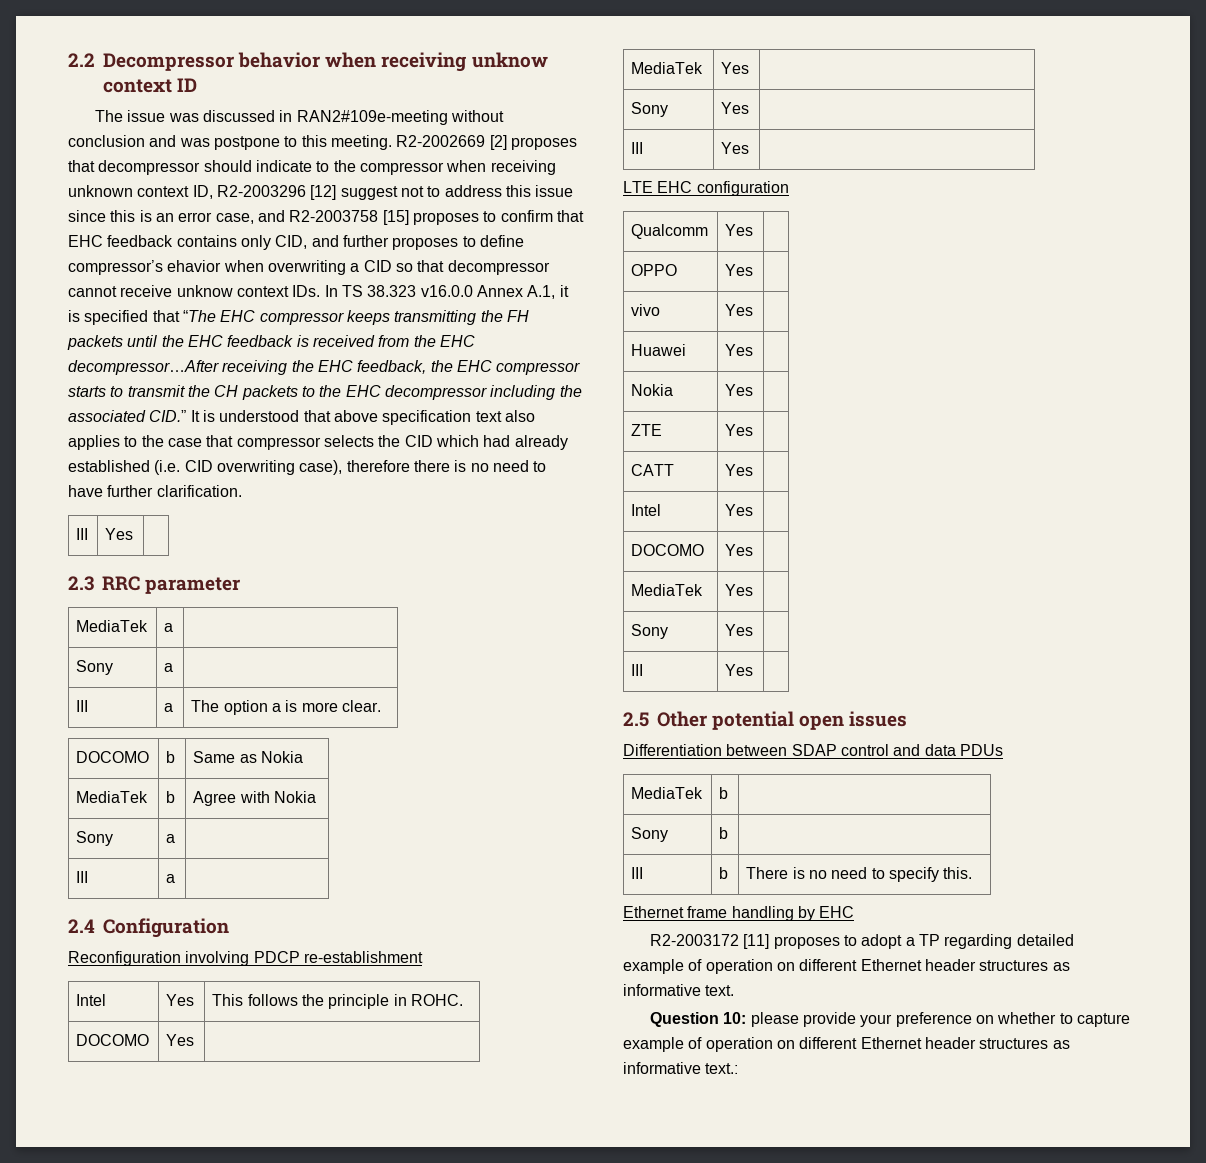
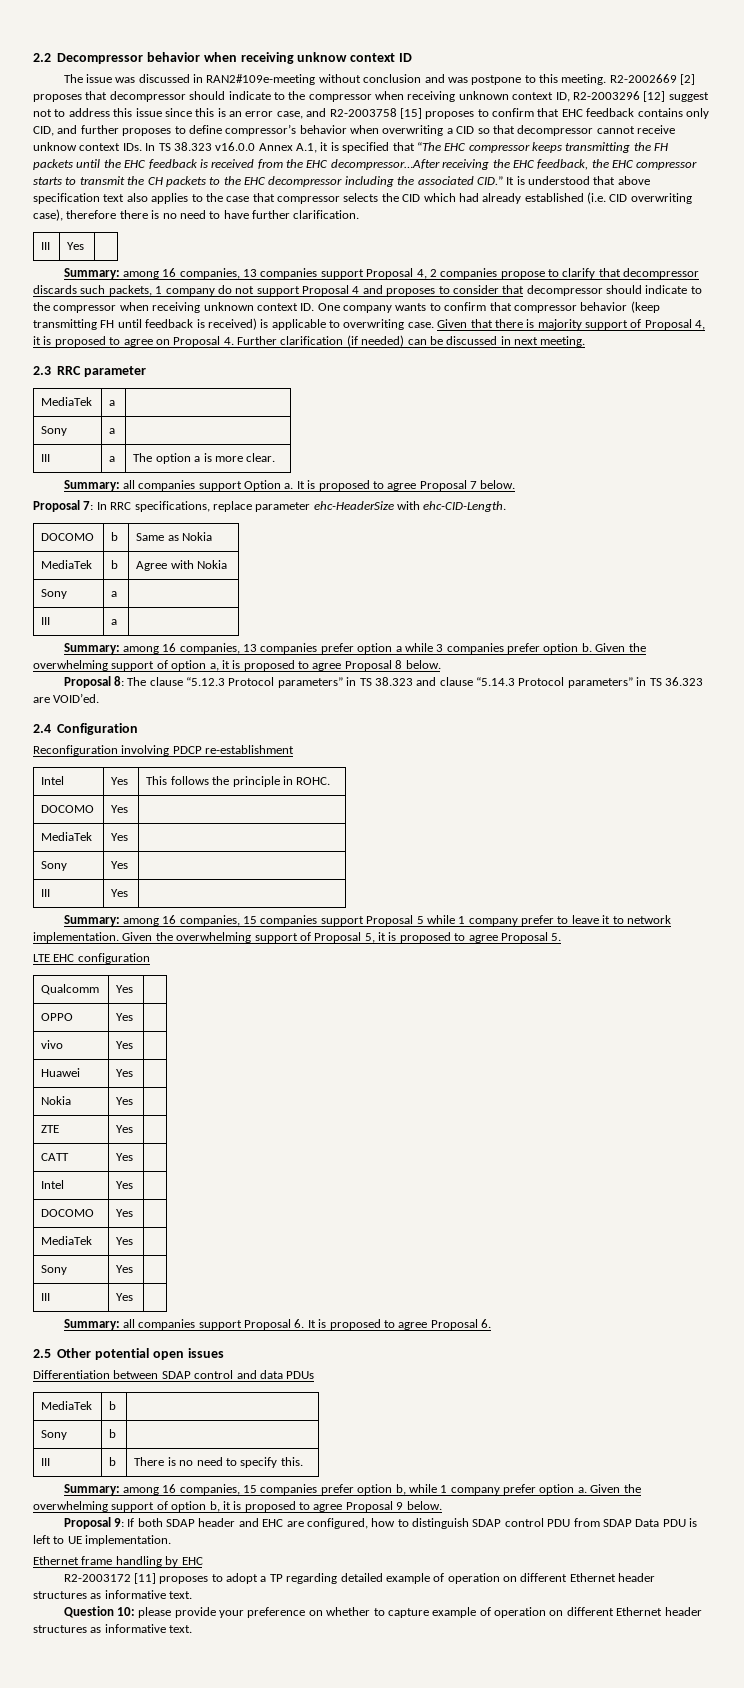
- R2-2002669 [2] proposes that decompressor should indicate to the compressor when receiving unknown context ID, R2-2003296 [12] suggest not to address this issue since this is an error case, and R2-2003758 [15] proposes to confirm that EHC feedback contains only CID, and further proposes to define compressor’s ehavior when overwriting a CID so that decompressor cannot receive unknow context IDs. In TS 38.323 v16.0.0 Annex A.1, it is specified that “The EHC compressor keeps transmitting the FH packets until the EHC feedback is received from the EHC decompressor…After receiving the EHC feedback, the EHC compressor starts to transmit the CH packets to the EHC decompressor including the associated CID.” It is understood that above specification text also applies to the case that compressor selects the CID which had already established (i.e. CID overwriting case), therefore there is no need to have further clarification.
+ R2-2002669 [2] proposes that decompressor should indicate to the compressor when receiving unknown context ID, R2-2003296 [12] suggest not to address this issue since this is an error case, and R2-2003758 [15] proposes to confirm that EHC feedback contains only CID, and further proposes to define compressor’s behavior when overwriting a CID so that decompressor cannot receive unknow context IDs. In TS 38.323 v16.0.0 Annex A.1, it is specified that “The EHC compressor keeps transmitting the FH packets until the EHC feedback is received from the EHC decompressor…After receiving the EHC feedback, the EHC compressor starts to transmit the CH packets to the EHC decompressor including the associated CID.” It is understood that above specification text also applies to the case that compressor selects the CID which had already established (i.e. CID overwriting case), therefore there is no need to have further clarification.
+ Summary: among 16 companies, 13 companies support Proposal 4, 2 companies propose to clarify that decompressor discards such packets, 1 company do not support Proposal 4 and proposes to consider that decompressor should indicate to the compressor when receiving unknown context ID. One company wants to confirm that compressor behavior (keep transmitting FH until feedback is received) is applicable to overwriting case. Given that there is majority support of Proposal 4, it is proposed to agree on Proposal 4. Further clarification (if needed) can be discussed in next meeting.
+ Summary: all companies support Option a. It is proposed to agree Proposal 7 below.
+ Proposal 7: In RRC specifications, replace parameter ehc-HeaderSize with ehc-CID-Length.
+ Summary: among 16 companies, 13 companies prefer option a while 3 companies prefer option b. Given the overwhelming support of option a, it is proposed to agree Proposal 8 below.
+ Proposal 8: The clause “5.12.3 Protocol parameters” in TS 38.323 and clause “5.14.3 Protocol parameters” in TS 36.323 are VOID’ed.
+ Summary: among 16 companies, 15 companies support Proposal 5 while 1 company prefer to leave it to network implementation. Given the overwhelming support of Proposal 5, it is proposed to agree Proposal 5.
+ Summary: all companies support Proposal 6. It is proposed to agree Proposal 6.
+ Summary: among 16 companies, 15 companies prefer option b, while 1 company prefer option a. Given the overwhelming support of option b, it is proposed to agree Proposal 9 below.
+ Proposal 9: If both SDAP header and EHC are configured, how to distinguish SDAP control PDU from SDAP Data PDU is left to UE implementation.
- Question 10: please provide your preference on whether to capture example of operation on different Ethernet header structures as informative text.:
+ Question 10: please provide your preference on whether to capture example of operation on different Ethernet header structures as informative text.

